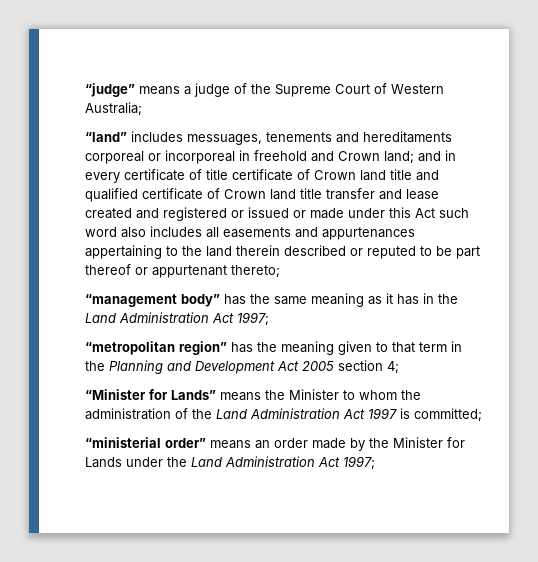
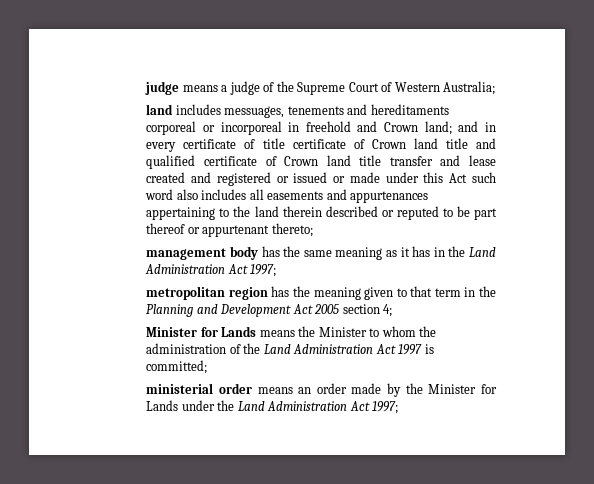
- “judge” means a judge of the Supreme Court of Western Australia;
+ judge means a judge of the Supreme Court of Western Australia;
- “land” includes messuages, tenements and hereditaments corporeal or incorporeal in freehold and Crown land;
+ land includes messuages, tenements and hereditaments corporeal or incorporeal in freehold and Crown land;
- “management body” has the same meaning as it has in the Land Administration Act 1997;
+ management body has the same meaning as it has in the Land Administration Act 1997;
- “metropolitan region” has the meaning given to that term in the Planning and Development Act 2005 section 4;
+ metropolitan region has the meaning given to that term in the Planning and Development Act 2005 section 4;
- “Minister for Lands” means the Minister to whom the administration of the Land Administration Act 1997 is committed;
+ Minister for Lands means the Minister to whom the administration of the Land Administration Act 1997 is committed;
- “ministerial order” means an order made by the Minister for Lands under the Land Administration Act 1997;
+ ministerial order means an order made by the Minister for Lands under the Land Administration Act 1997;

